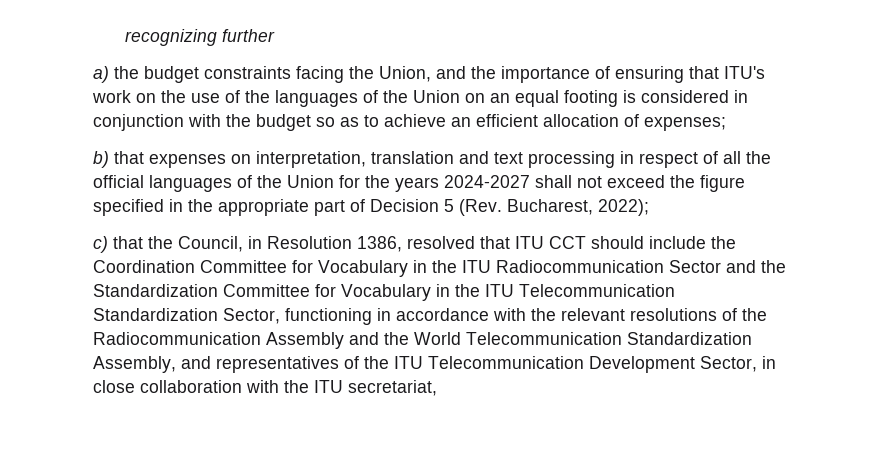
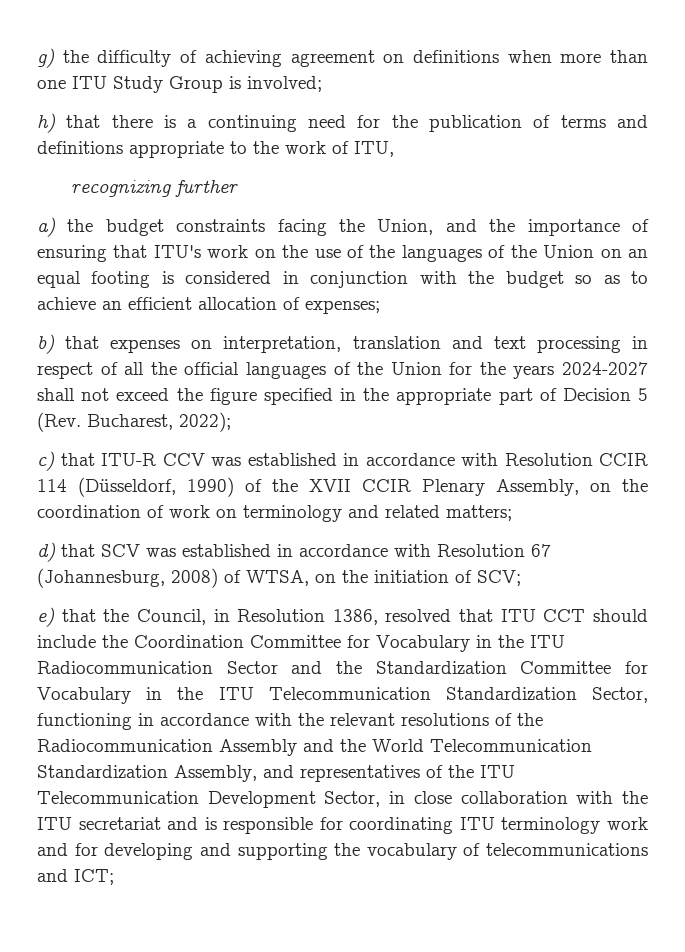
+ g) the difficulty of achieving agreement on definitions when more than one ITU Study Group is involved;
+ h) that there is a continuing need for the publication of terms and definitions appropriate to the work of ITU,
- c) that the Council, in Resolution 1386, resolved that ITU CCT should include the Coordination Committee for Vocabulary in the ITU Radiocommunication Sector and the Standardization Committee for Vocabulary in the ITU Telecommunication Standardization Sector, functioning in accordance with the relevant resolutions of the Radiocommunication Assembly and the World Telecommunication Standardization Assembly, and representatives of the ITU Telecommunication Development Sector, in close collaboration with the ITU secretariat,
+ c) that ITU-R СCV was established in accordance with Resolution CCIR 114 (Düsseldorf, 1990) of the XVII CCIR Plenary Assembly, on the coordination of work on terminology and related matters;
+ d) that SCV was established in accordance with Resolution 67 (Johannesburg, 2008) of WTSA, on the initiation of SCV;
+ e) that the Council, in Resolution 1386, resolved that ITU CCT should include the Coordination Committee for Vocabulary in the ITU Radiocommunication Sector and the Standardization Committee for Vocabulary in the ITU Telecommunication Standardization Sector, functioning in accordance with the relevant resolutions of the Radiocommunication Assembly and the World Telecommunication Standardization Assembly, and representatives of the ITU Telecommunication Development Sector, in close collaboration with the ITU secretariat and is responsible for coordinating ITU terminology work and for developing and supporting the vocabulary of telecommunications and ICT;

